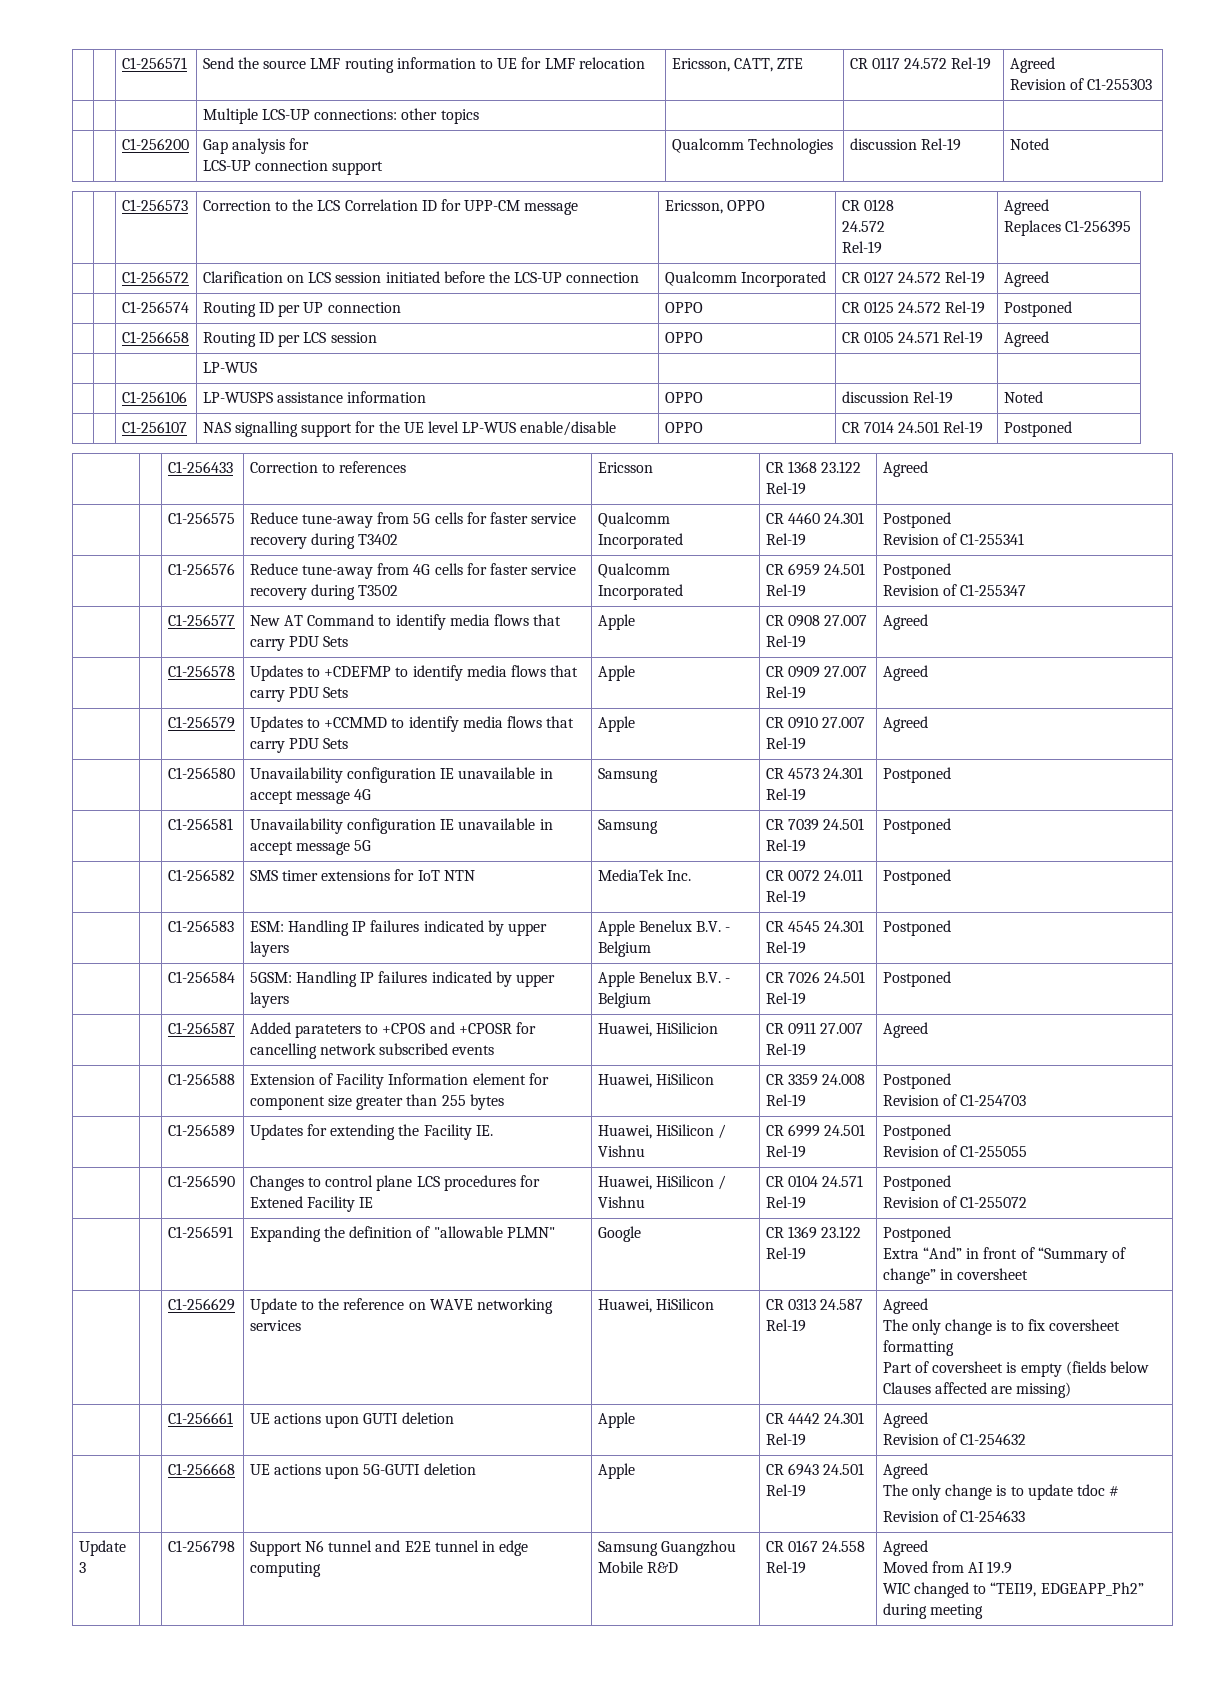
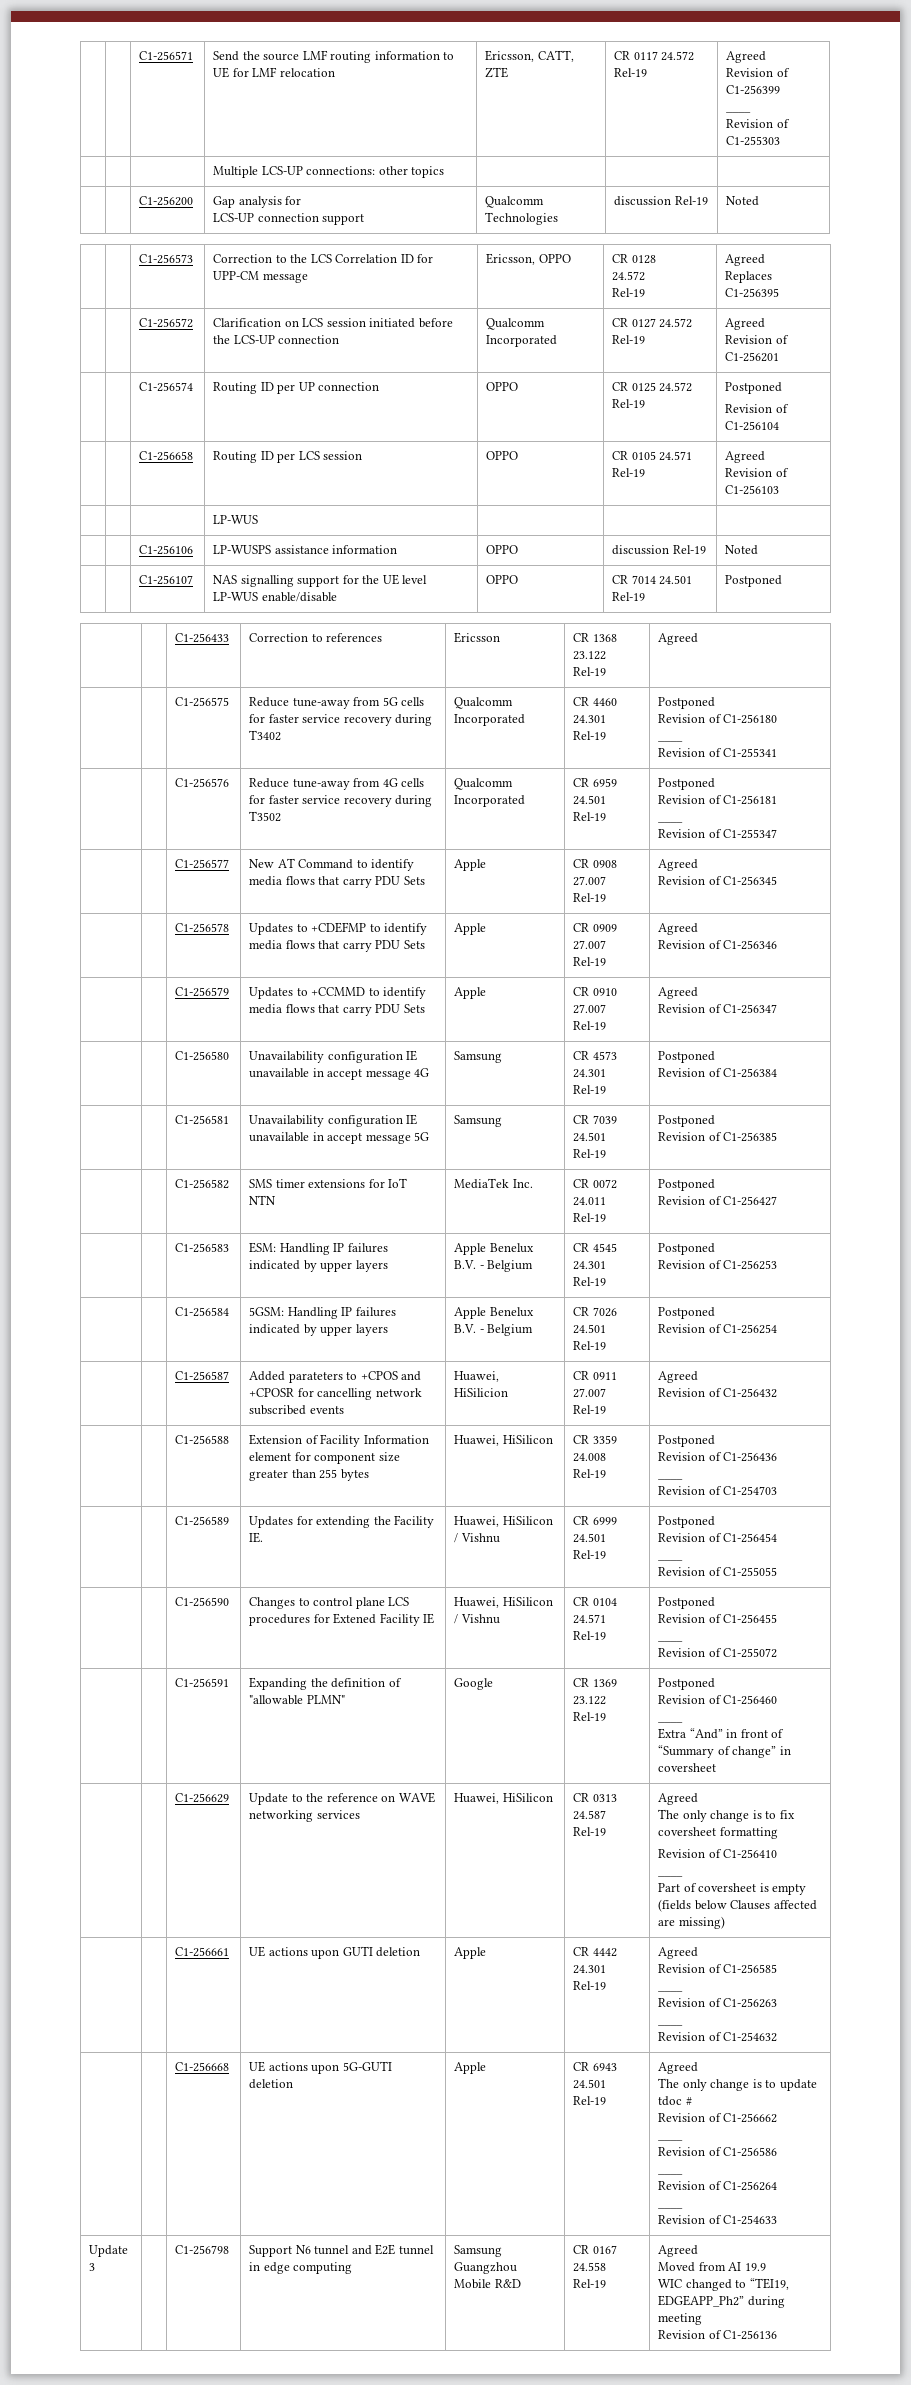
  | | C1-256571 | Send the source LMF routing information to UE for LMF relocation | Ericsson, CATT, ZTE | CR 0117 24.572 Rel-19 | Agreed
+ Revision of C1-256399
+ ____
  | | C1-256572 | Clarification on LCS session initiated before the LCS-UP connection | Qualcomm Incorporated | CR 0127 24.572 Rel-19 | Agreed
+ Revision of C1-256201
  | | C1-256574 | Routing ID per UP connection | OPPO | CR 0125 24.572 Rel-19 | Postponed
+ Revision of C1-256104
  | | C1-256658 | Routing ID per LCS session | OPPO | CR 0105 24.571 Rel-19 | Agreed
+ Revision of C1-256103
  | | C1-256575 | Reduce tune-away from 5G cells for faster service recovery during T3402 | Qualcomm Incorporated | CR 4460 24.301 Rel-19 | Postponed
+ Revision of C1-256180
+ ____
  | | C1-256576 | Reduce tune-away from 4G cells for faster service recovery during T3502 | Qualcomm Incorporated | CR 6959 24.501 Rel-19 | Postponed
+ Revision of C1-256181
+ ____
  | | C1-256577 | New AT Command to identify media flows that carry PDU Sets | Apple | CR 0908 27.007 Rel-19 | Agreed
+ Revision of C1-256345
  | | C1-256578 | Updates to +CDEFMP to identify media flows that carry PDU Sets | Apple | CR 0909 27.007 Rel-19 | Agreed
+ Revision of C1-256346
  | | C1-256579 | Updates to +CCMMD to identify media flows that carry PDU Sets | Apple | CR 0910 27.007 Rel-19 | Agreed
+ Revision of C1-256347
  | | C1-256580 | Unavailability configuration IE unavailable in accept message 4G | Samsung | CR 4573 24.301 Rel-19 | Postponed
+ Revision of C1-256384
  | | C1-256581 | Unavailability configuration IE unavailable in accept message 5G | Samsung | CR 7039 24.501 Rel-19 | Postponed
+ Revision of C1-256385
  | | C1-256582 | SMS timer extensions for IoT NTN | MediaTek Inc. | CR 0072 24.011 Rel-19 | Postponed
+ Revision of C1-256427
  | | C1-256583 | ESM: Handling IP failures indicated by upper layers | Apple Benelux B.V. - Belgium | CR 4545 24.301 Rel-19 | Postponed
+ Revision of C1-256253
  | | C1-256584 | 5GSM: Handling IP failures indicated by upper layers | Apple Benelux B.V. - Belgium | CR 7026 24.501 Rel-19 | Postponed
+ Revision of C1-256254
  | | C1-256587 | Added parateters to +CPOS and +CPOSR for cancelling network subscribed events | Huawei, HiSilicion | CR 0911 27.007 Rel-19 | Agreed
+ Revision of C1-256432
  | | C1-256588 | Extension of Facility Information element for component size greater than 255 bytes | Huawei, HiSilicon | CR 3359 24.008 Rel-19 | Postponed
+ Revision of C1-256436
+ ____
  | | C1-256589 | Updates for extending the Facility IE. | Huawei, HiSilicon / Vishnu | CR 6999 24.501 Rel-19 | Postponed
+ Revision of C1-256454
+ ____
  | | C1-256590 | Changes to control plane LCS procedures for Extened Facility IE | Huawei, HiSilicon / Vishnu | CR 0104 24.571 Rel-19 | Postponed
+ Revision of C1-256455
+ ____
  | | C1-256591 | Expanding the definition of "allowable PLMN" | Google | CR 1369 23.122 Rel-19 | Postponed
+ Revision of C1-256460
+ ____
  | | C1-256629 | Update to the reference on WAVE networking services | Huawei, HiSilicon | CR 0313 24.587 Rel-19 | Agreed
  The only change is to fix coversheet formatting
+ Revision of C1-256410
+ ____
  | | C1-256661 | UE actions upon GUTI deletion | Apple | CR 4442 24.301 Rel-19 | Agreed
+ Revision of C1-256585
+ ____
+ Revision of C1-256263
+ ____
  | | C1-256668 | UE actions upon 5G-GUTI deletion | Apple | CR 6943 24.501 Rel-19 | Agreed
  The only change is to update tdoc #
+ Revision of C1-256662
+ ____
+ Revision of C1-256586
+ ____
+ Revision of C1-256264
+ ____
  Update 3 | | C1-256798 | Support N6 tunnel and E2E tunnel in edge computing | Samsung Guangzhou Mobile R&D | CR 0167 24.558 Rel-19 | Agreed
  Moved from AI 19.9
  WIC changed to “TEI19, EDGEAPP_Ph2” during meeting
+ Revision of C1-256136

